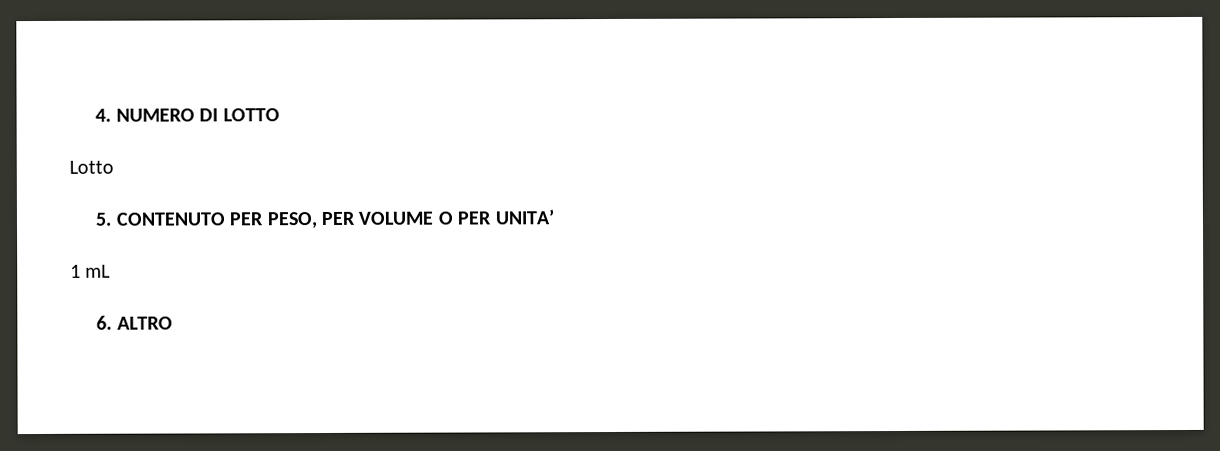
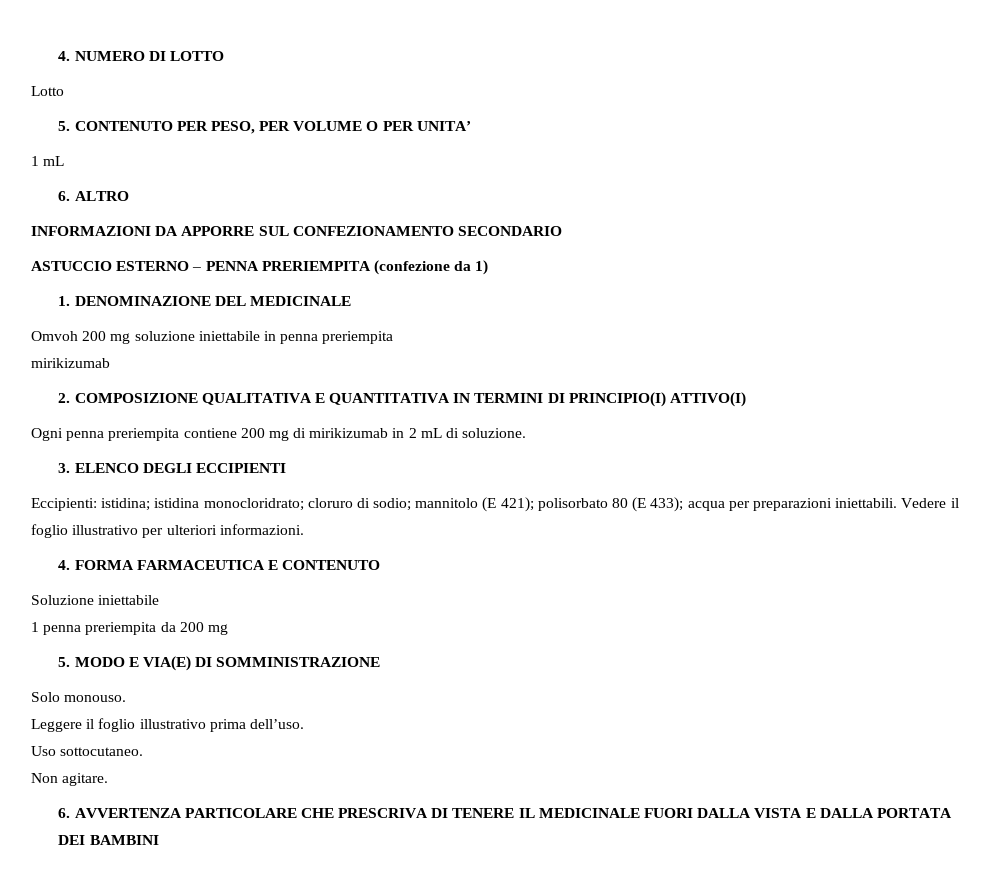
+ INFORMAZIONI DA APPORRE SUL CONFEZIONAMENTO SECONDARIO
+ ASTUCCIO ESTERNO – PENNA PRERIEMPITA (confezione da 1)
+ 1. DENOMINAZIONE DEL MEDICINALE
+ Omvoh 200 mg soluzione iniettabile in penna preriempita
+ mirikizumab
+ 2. COMPOSIZIONE QUALITATIVA E QUANTITATIVA IN TERMINI DI PRINCIPIO(I) ATTIVO(I)
+ Ogni penna preriempita contiene 200 mg di mirikizumab in 2 mL di soluzione.
+ 3. ELENCO DEGLI ECCIPIENTI
+ Eccipienti: istidina; istidina monocloridrato; cloruro di sodio; mannitolo (E 421); polisorbato 80 (E 433); acqua per preparazioni iniettabili. Vedere il foglio illustrativo per ulteriori informazioni.
+ 4. FORMA FARMACEUTICA E CONTENUTO
+ Soluzione iniettabile
+ 1 penna preriempita da 200 mg
+ 5. MODO E VIA(E) DI SOMMINISTRAZIONE
+ Solo monouso.
+ Leggere il foglio illustrativo prima dell’uso.
+ Uso sottocutaneo.
+ Non agitare.
+ 6. AVVERTENZA PARTICOLARE CHE PRESCRIVA DI TENERE IL MEDICINALE FUORI DALLA VISTA E DALLA PORTATA DEI BAMBINI

